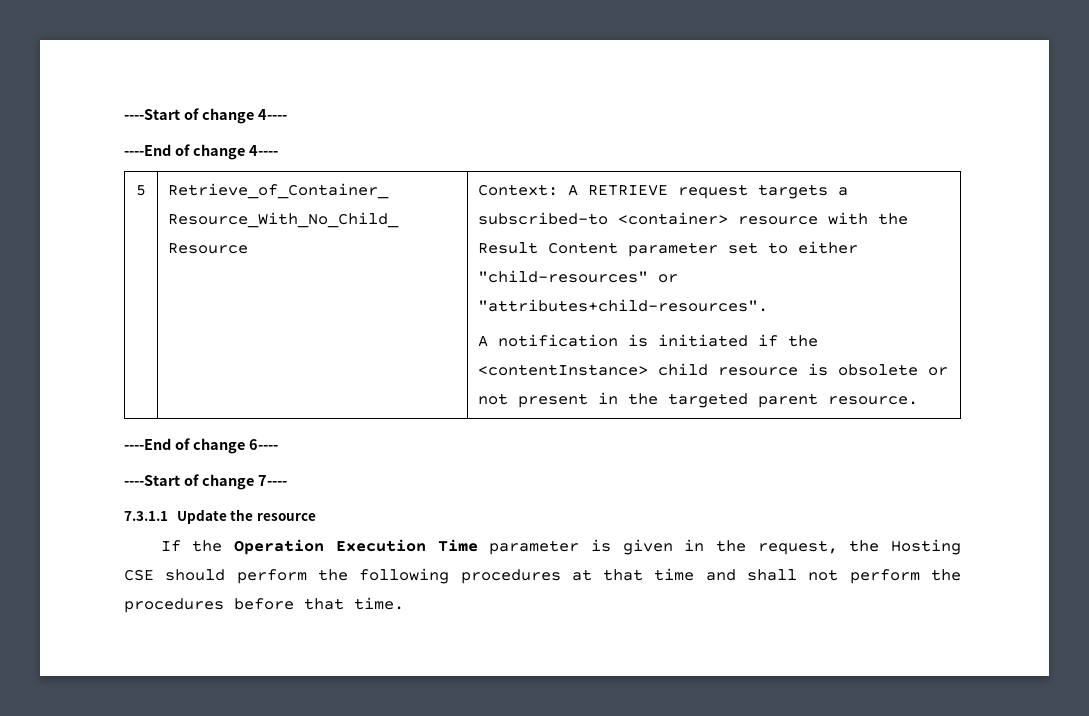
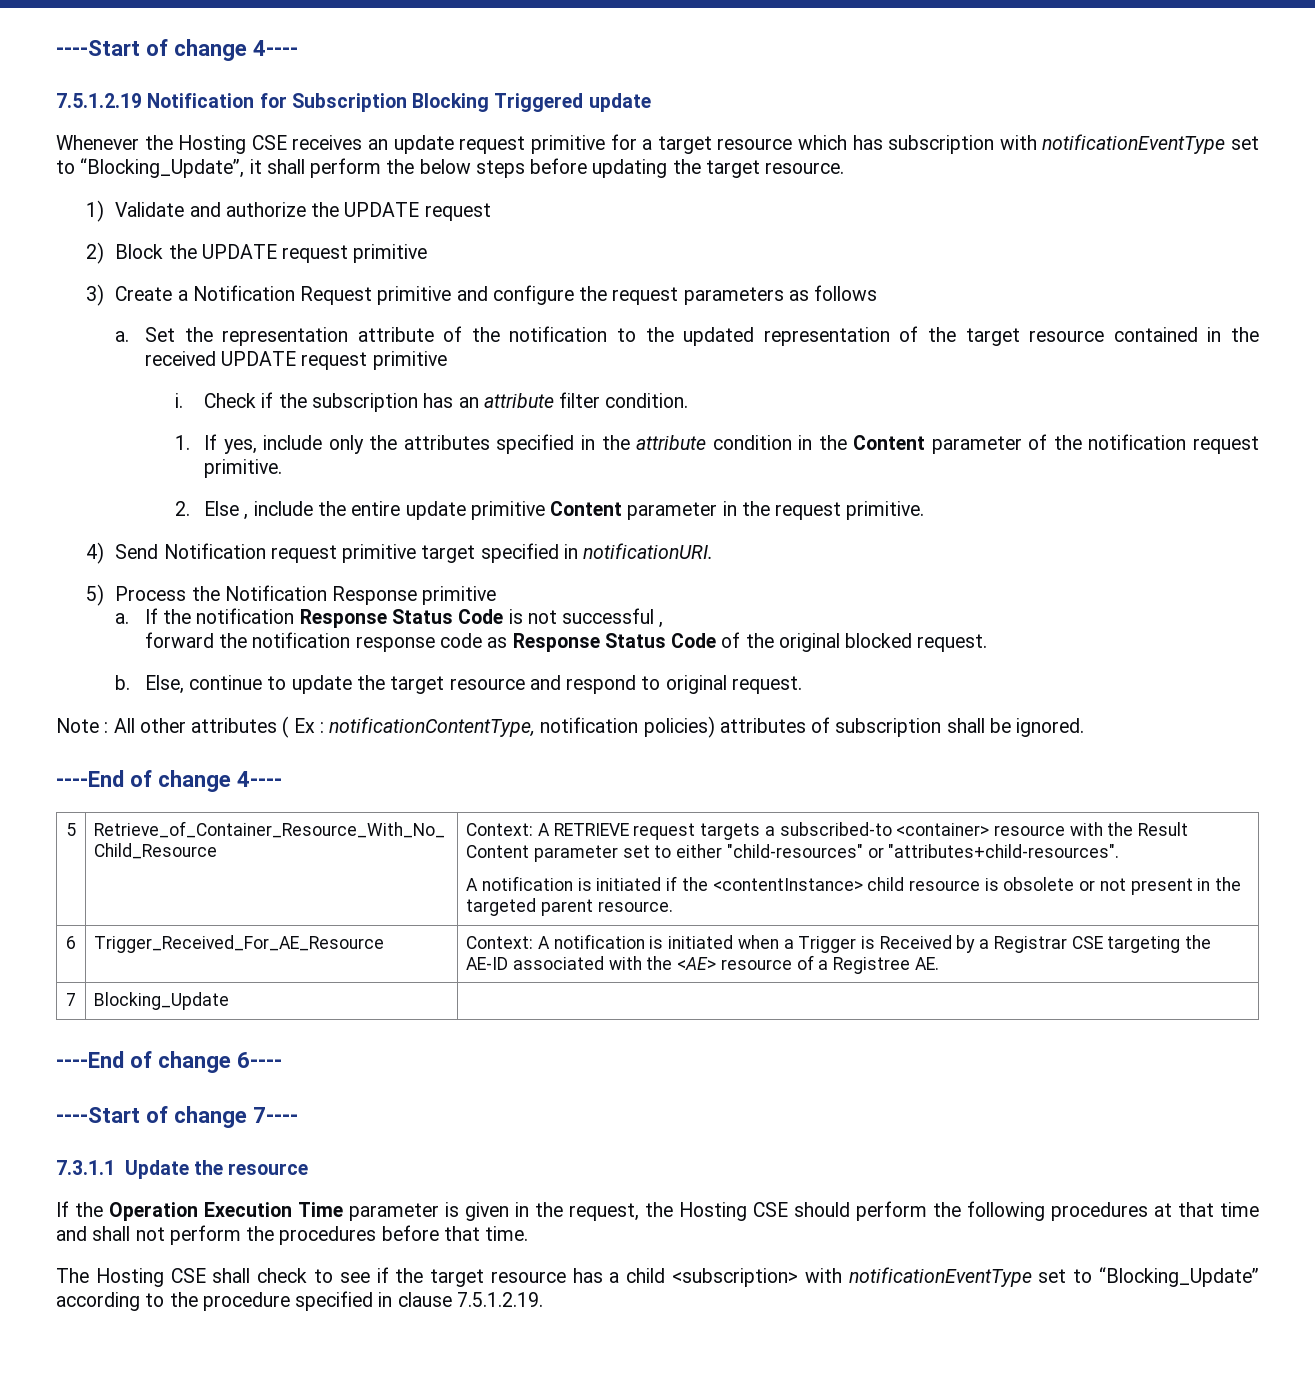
+ 7.5.1.2.19 Notification for Subscription Blocking Triggered update
+ Whenever the Hosting CSE receives an update request primitive for a target resource which has subscription with notificationEventType set to “Blocking_Update”, it shall perform the below steps before updating the target resource.
+ 1) Validate and authorize the UPDATE request
+ 2) Block the UPDATE request primitive
+ 3) Create a Notification Request primitive and configure the request parameters as follows
+ a. Set the representation attribute of the notification to the updated representation of the target resource contained in the received UPDATE request primitive
+ i. Check if the subscription has an attribute filter condition.
+ 1. If yes, include only the attributes specified in the attribute condition in the Content parameter of the notification request primitive.
+ 2. Else , include the entire update primitive Content parameter in the request primitive.
+ 4) Send Notification request primitive target specified in notificationURI.
+ 5) Process the Notification Response primitive
+ a. If the notification Response Status Code is not successful ,
+ forward the notification response code as Response Status Code of the original blocked request.
+ b. Else, continue to update the target resource and respond to original request.
+ Note : All other attributes ( Ex : notificationContentType, notification policies) attributes of subscription shall be ignored.
+ 6 | Trigger_Received_For_AE_Resource | Context: A notification is initiated when a Trigger is Received by a Registrar CSE targeting the AE-ID associated with the <AE> resource of a Registree AE.
+ 7 | Blocking_Update |
+ The Hosting CSE shall check to see if the target resource has a child <subscription> with notificationEventType set to “Blocking_Update” according to the procedure specified in clause 7.5.1.2.19.

